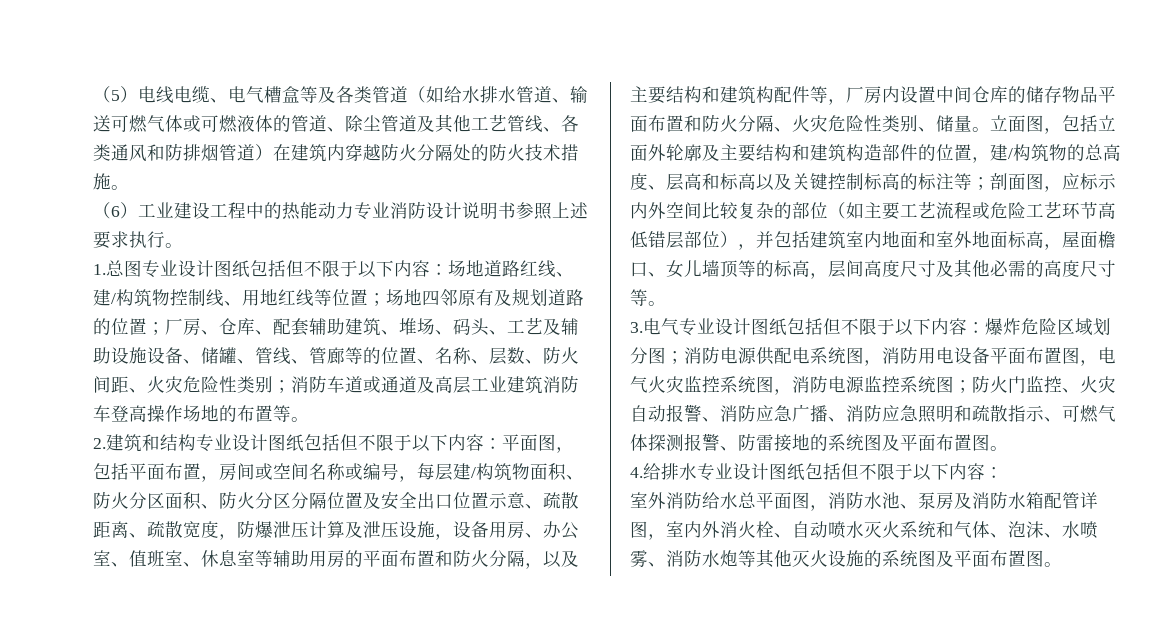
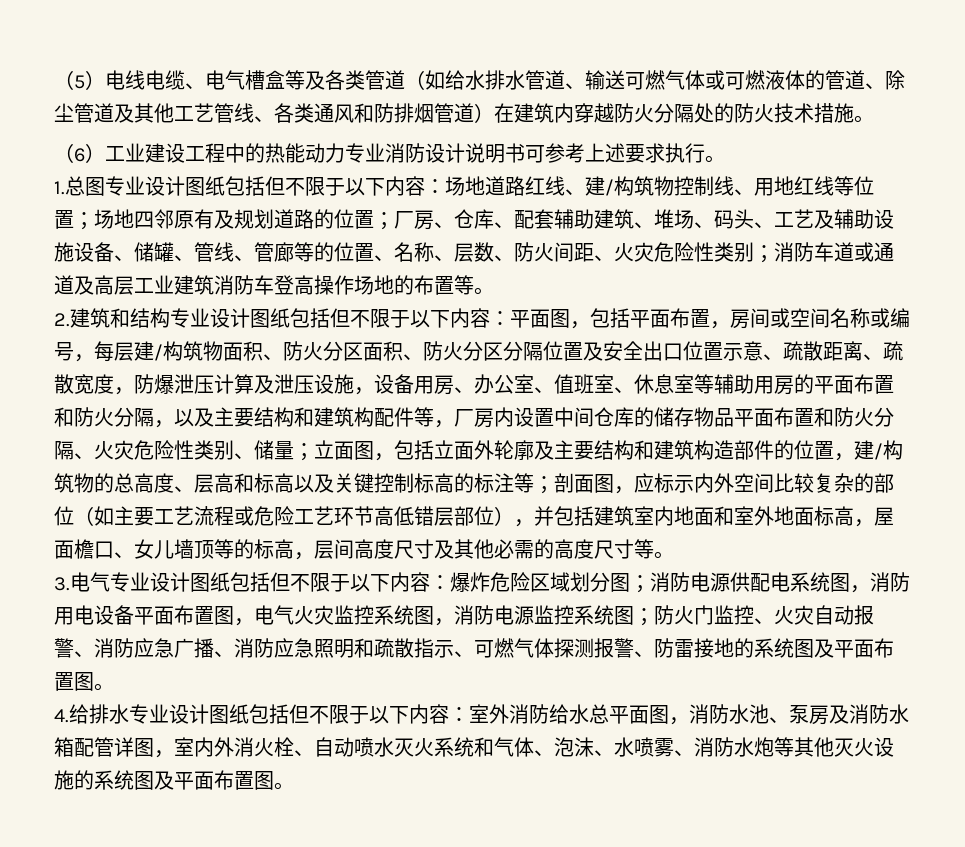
- （6）工业建设工程中的热能动力专业消防设计说明书参照上述要求执行。
+ （6）工业建设工程中的热能动力专业消防设计说明书可参考上述要求执行。
- 平面图，包括平面布置，房间或空间名称或编号，每层建/构筑物面积、防火分区面积、防火分区分隔位置及安全出口位置示意、疏散距离、疏散宽度，防爆泄压计算及泄压设施，设备用房、办公室、值班室、休息室等辅助用房的平面布置和防火分隔，以及主要结构和建筑构配件等，厂房内设置中间仓库的储存物品平面布置和防火分隔、火灾危险性类别、储量。
+ 平面图，包括平面布置，房间或空间名称或编号，每层建/构筑物面积、防火分区面积、防火分区分隔位置及安全出口位置示意、疏散距离、疏散宽度，防爆泄压计算及泄压设施，设备用房、办公室、值班室、休息室等辅助用房的平面布置和防火分隔，以及主要结构和建筑构配件等，厂房内设置中间仓库的储存物品平面布置和防火分隔、火灾危险性类别、储量；
- 4.给排水专业设计图纸包括但不限于以下内容：
- 室外消防给水总平面图，消防水池、泵房及消防水箱配管详图，室内外消火栓、自动喷水灭火系统和气体、泡沫、水喷雾、消防水炮等其他灭火设施的系统图及平面布置图。
+ 4.给排水专业设计图纸包括但不限于以下内容：室外消防给水总平面图，消防水池、泵房及消防水箱配管详图，室内外消火栓、自动喷水灭火系统和气体、泡沫、水喷雾、消防水炮等其他灭火设施的系统图及平面布置图。

